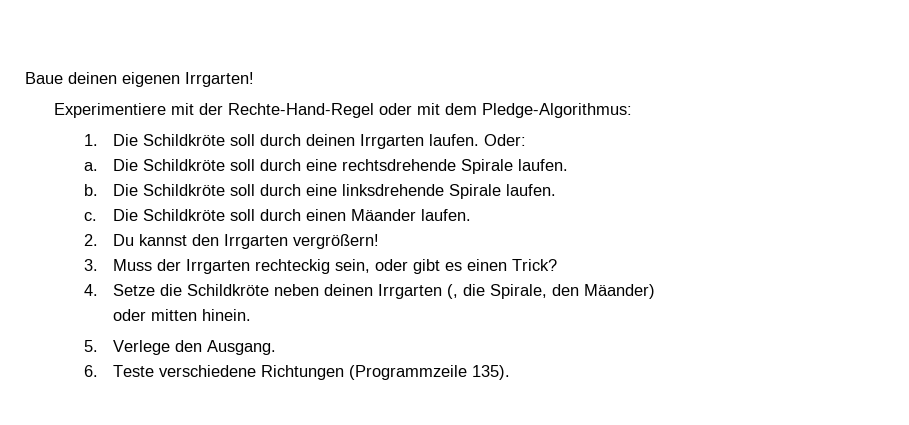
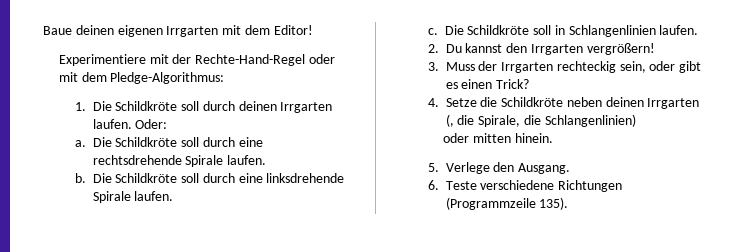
- Baue deinen eigenen Irrgarten!
+ Baue deinen eigenen Irrgarten mit dem Editor!
- Die Schildkröte soll durch einen Mäander laufen.
+ Die Schildkröte soll in Schlangenlinien laufen.
- 4. Setze die Schildkröte neben deinen Irrgarten (, die Spirale, den Mäander)
+ 4. Setze die Schildkröte neben deinen Irrgarten (, die Spirale, die Schlangenlinien)

